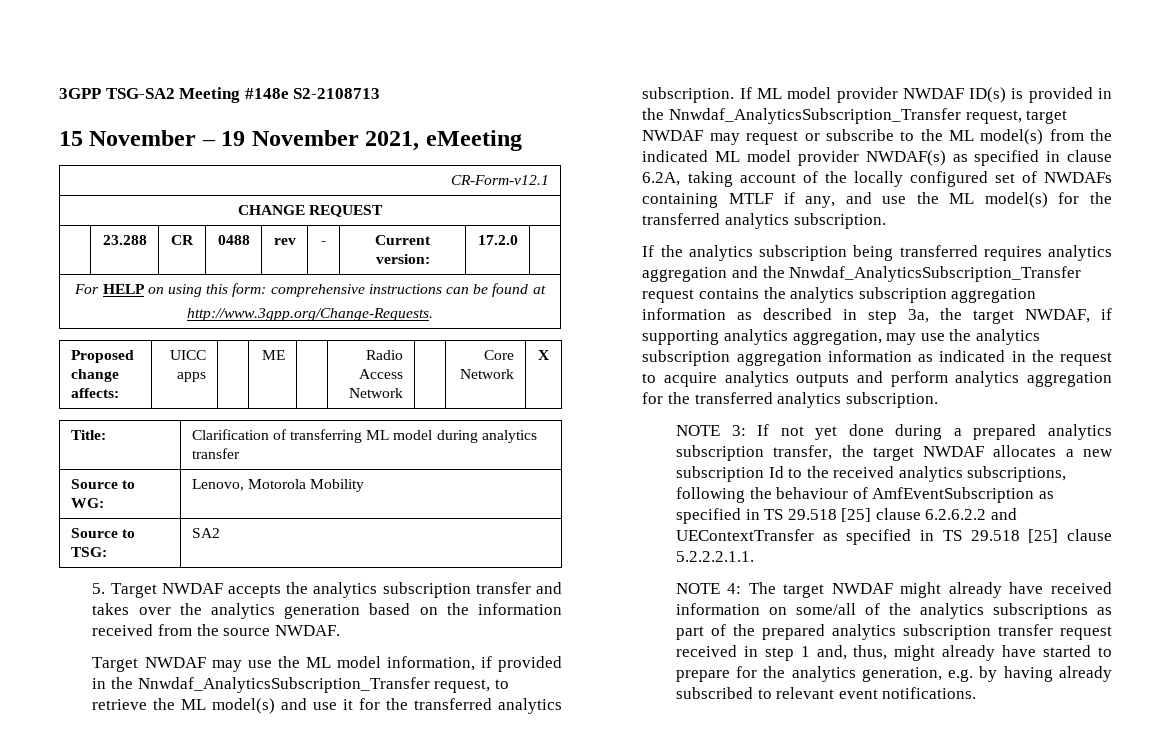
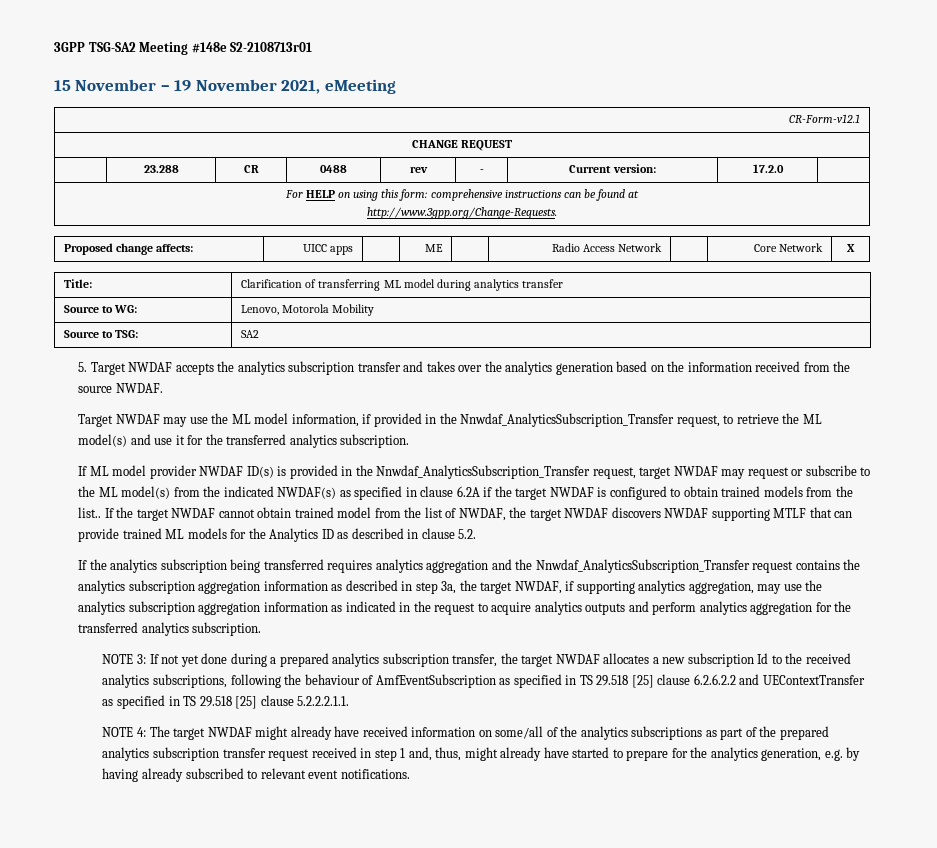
- 3GPP TSG-SA2 Meeting #148e S2-2108713
+ 3GPP TSG-SA2 Meeting #148e S2-2108713r01
- Target NWDAF may use the ML model information, if provided in the Nnwdaf_AnalyticsSubscription_Transfer request, to retrieve the ML model(s) and use it for the transferred analytics subscription. If ML model provider NWDAF ID(s) is provided in the Nnwdaf_AnalyticsSubscription_Transfer request, target NWDAF may request or subscribe to the ML model(s) from the indicated ML model provider NWDAF(s) as specified in clause 6.2A, taking account of the locally configured set of NWDAFs containing MTLF if any, and use the ML model(s) for the transferred analytics subscription.
+ Target NWDAF may use the ML model information, if provided in the Nnwdaf_AnalyticsSubscription_Transfer request, to retrieve the ML model(s) and use it for the transferred analytics subscription.
+ If ML model provider NWDAF ID(s) is provided in the Nnwdaf_AnalyticsSubscription_Transfer request, target NWDAF may request or subscribe to the ML model(s) from the indicated NWDAF(s) as specified in clause 6.2A if the target NWDAF is configured to obtain trained models from the list.. If the target NWDAF cannot obtain trained model from the list of NWDAF, the target NWDAF discovers NWDAF supporting MTLF that can provide trained ML models for the Analytics ID as described in clause 5.2.

